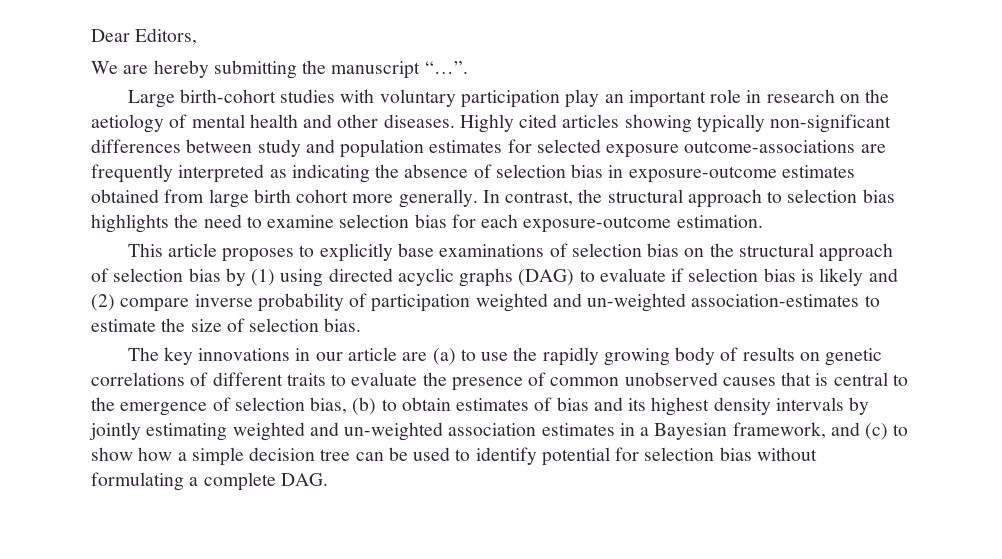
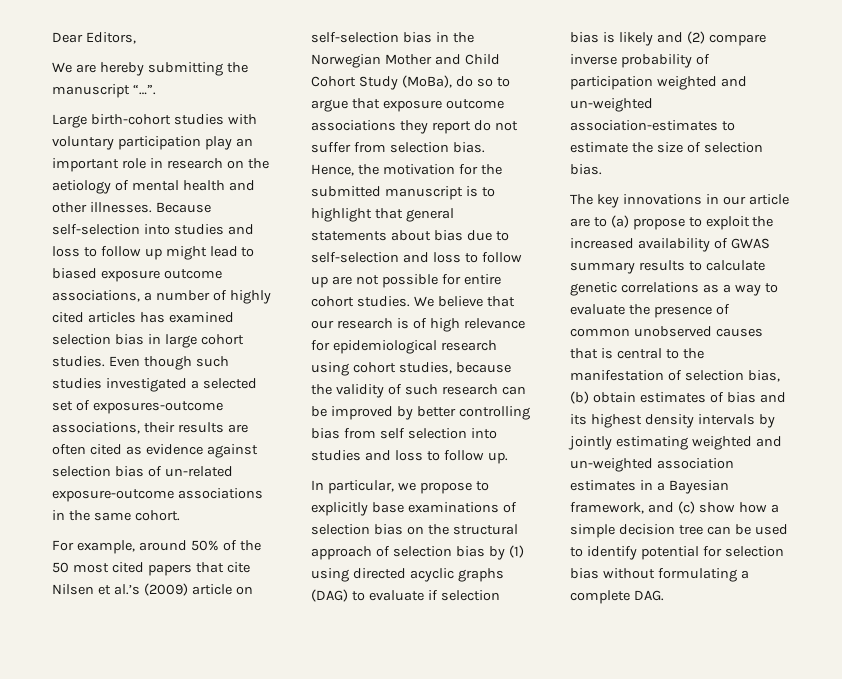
- Large birth-cohort studies with voluntary participation play an important role in research on the aetiology of mental health and other diseases. Highly cited articles showing typically non-significant differences between study and population estimates for selected exposure outcome-associations are frequently interpreted as indicating the absence of selection bias in exposure-outcome estimates obtained from large birth cohort more generally. In contrast, the structural approach to selection bias highlights the need to examine selection bias for each exposure-outcome estimation.
- This article proposes to explicitly base examinations of selection bias on the structural approach of selection bias by (1) using directed acyclic graphs (DAG) to evaluate if selection bias is likely and (2) compare inverse probability of participation weighted and un-weighted association-estimates to estimate the size of selection bias.
+ Large birth-cohort studies with voluntary participation play an important role in research on the aetiology of mental health and other illnesses. Because self-selection into studies and loss to follow up might lead to biased exposure outcome associations, a number of highly cited articles has examined selection bias in large cohort studies. Even though such studies investigated a selected set of exposures-outcome associations, their results are often cited as evidence against selection bias of un-related exposure-outcome associations in the same cohort.
+ For example, around 50% of the 50 most cited papers that cite Nilsen et al.’s (2009) article on self-selection bias in the Norwegian Mother and Child Cohort Study (MoBa), do so to argue that exposure outcome associations they report do not suffer from selection bias. Hence, the motivation for the submitted manuscript is to highlight that general statements about bias due to self-selection and loss to follow up are not possible for entire cohort studies. We believe that our research is of high relevance for epidemiological research using cohort studies, because the validity of such research can be improved by better controlling bias from self selection into studies and loss to follow up.
+ In particular, we propose to explicitly base examinations of selection bias on the structural approach of selection bias by (1) using directed acyclic graphs (DAG) to evaluate if selection bias is likely and (2) compare inverse probability of participation weighted and un-weighted association-estimates to estimate the size of selection bias.
- The key innovations in our article are (a) to use the rapidly growing body of results on genetic correlations of different traits to evaluate the presence of common unobserved causes that is central to the emergence of selection bias, (b) to obtain estimates of bias and its highest density intervals by jointly estimating weighted and un-weighted association estimates in a Bayesian framework, and (c) to show how a simple decision tree can be used to identify potential for selection bias without formulating a complete DAG.
+ The key innovations in our article are to (a) propose to exploit the increased availability of GWAS summary results to calculate genetic correlations as a way to evaluate the presence of common unobserved causes that is central to the manifestation of selection bias, (b) obtain estimates of bias and its highest density intervals by jointly estimating weighted and un-weighted association estimates in a Bayesian framework, and (c) show how a simple decision tree can be used to identify potential for selection bias without formulating a complete DAG.

